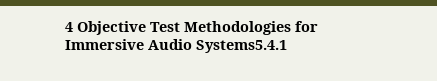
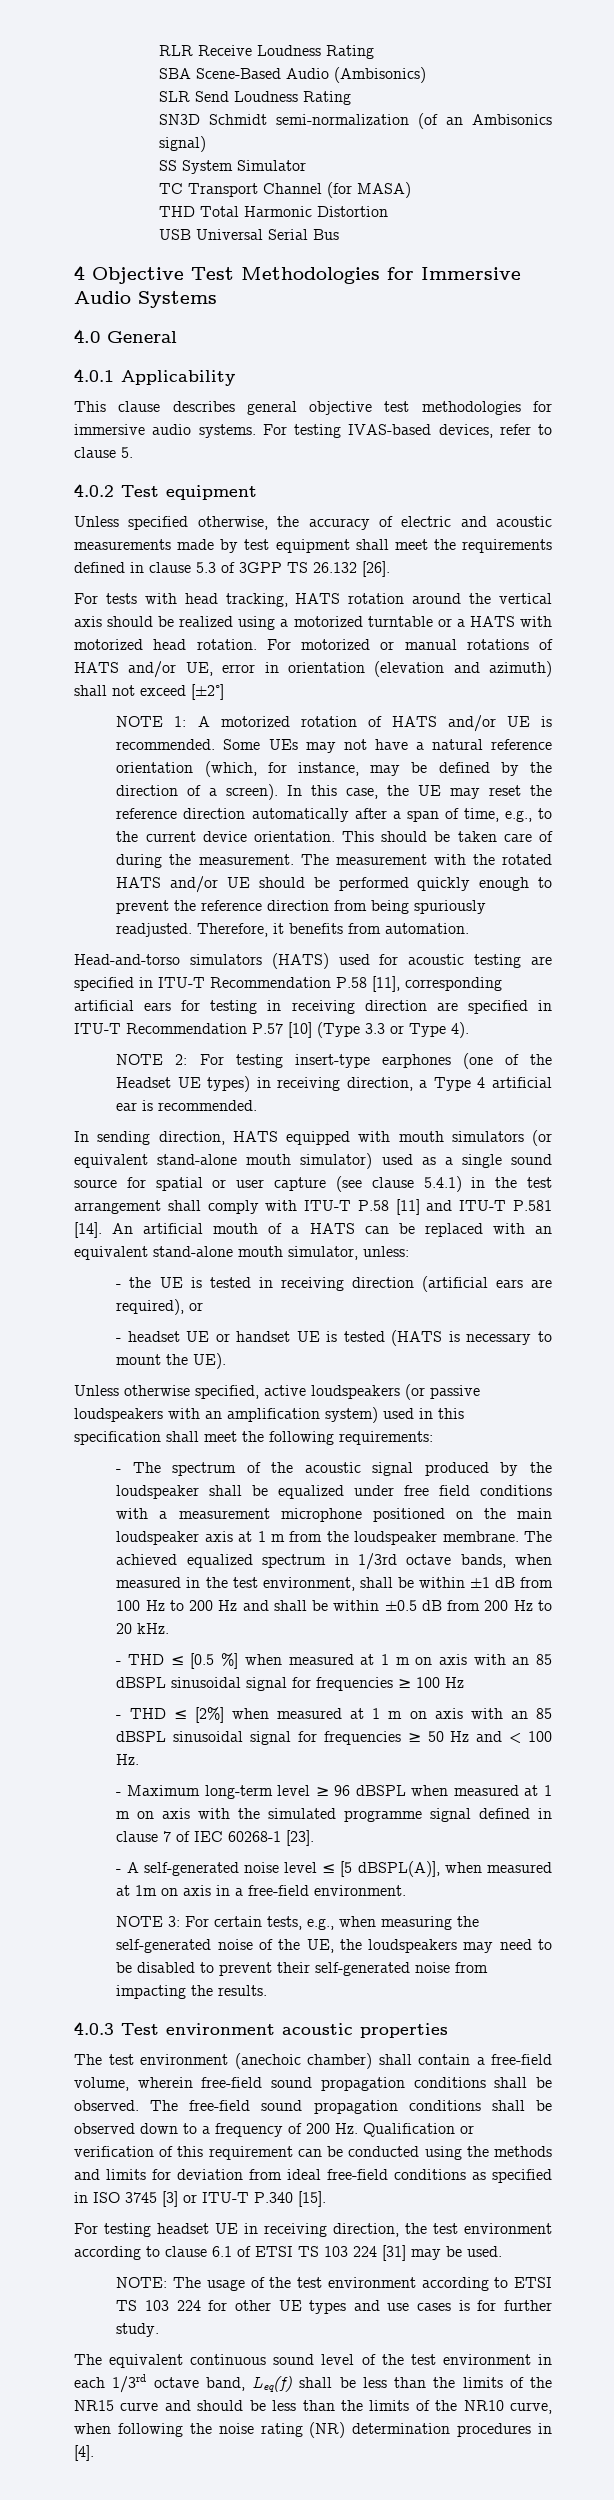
+ RLR Receive Loudness Rating
+ SBA Scene-Based Audio (Ambisonics)
+ SLR Send Loudness Rating
+ SN3D Schmidt semi-normalization (of an Ambisonics signal)
+ SS System Simulator
+ TC Transport Channel (for MASA)
+ THD Total Harmonic Distortion
+ USB Universal Serial Bus
- 4 Objective Test Methodologies for Immersive Audio Systems5.4.1
+ 4 Objective Test Methodologies for Immersive Audio Systems
+ 4.0 General
+ 4.0.1 Applicability
+ This clause describes general objective test methodologies for immersive audio systems. For testing IVAS-based devices, refer to clause 5.
+ 4.0.2 Test equipment
+ Unless specified otherwise, the accuracy of electric and acoustic measurements made by test equipment shall meet the requirements defined in clause 5.3 of 3GPP TS 26.132 [26].
+ For tests with head tracking, HATS rotation around the vertical axis should be realized using a motorized turntable or a HATS with motorized head rotation. For motorized or manual rotations of HATS and/or UE, error in orientation (elevation and azimuth) shall not exceed [±2°]
+ NOTE 1: A motorized rotation of HATS and/or UE is recommended. Some UEs may not have a natural reference orientation (which, for instance, may be defined by the direction of a screen). In this case, the UE may reset the reference direction automatically after a span of time, e.g., to the current device orientation. This should be taken care of during the measurement. The measurement with the rotated HATS and/or UE should be performed quickly enough to prevent the reference direction from being spuriously readjusted. Therefore, it benefits from automation.
+ Head-and-torso simulators (HATS) used for acoustic testing are specified in ITU-T Recommendation P.58 [11], corresponding artificial ears for testing in receiving direction are specified in ITU-T Recommendation P.57 [10] (Type 3.3 or Type 4).
+ NOTE 2: For testing insert-type earphones (one of the Headset UE types) in receiving direction, a Type 4 artificial ear is recommended.
+ In sending direction, HATS equipped with mouth simulators (or equivalent stand-alone mouth simulator) used as a single sound source for spatial or user capture (see clause 5.4.1) in the test arrangement shall comply with ITU-T P.58 [11] and ITU-T P.581 [14]. An artificial mouth of a HATS can be replaced with an equivalent stand-alone mouth simulator, unless:
+ - the UE is tested in receiving direction (artificial ears are required), or
+ - headset UE or handset UE is tested (HATS is necessary to mount the UE).
+ Unless otherwise specified, active loudspeakers (or passive loudspeakers with an amplification system) used in this specification shall meet the following requirements:
+ - The spectrum of the acoustic signal produced by the loudspeaker shall be equalized under free field conditions with a measurement microphone positioned on the main loudspeaker axis at 1 m from the loudspeaker membrane. The achieved equalized spectrum in 1/3rd octave bands, when measured in the test environment, shall be within ±1 dB from 100 Hz to 200 Hz and shall be within ±0.5 dB from 200 Hz to 20 kHz.
+ - THD ≤ [0.5 %] when measured at 1 m on axis with an 85 dBSPL sinusoidal signal for frequencies ≥ 100 Hz
+ - THD ≤ [2%] when measured at 1 m on axis with an 85 dBSPL sinusoidal signal for frequencies ≥ 50 Hz and < 100 Hz.
+ - Maximum long-term level ≥ 96 dBSPL when measured at 1 m on axis with the simulated programme signal defined in clause 7 of IEC 60268-1 [23].
+ - A self-generated noise level ≤ [5 dBSPL(A)], when measured at 1m on axis in a free-field environment.
+ NOTE 3: For certain tests, e.g., when measuring the self-generated noise of the UE, the loudspeakers may need to be disabled to prevent their self-generated noise from impacting the results.
+ 4.0.3 Test environment acoustic properties
+ The test environment (anechoic chamber) shall contain a free-field volume, wherein free-field sound propagation conditions shall be observed. The free-field sound propagation conditions shall be observed down to a frequency of 200 Hz. Qualification or verification of this requirement can be conducted using the methods and limits for deviation from ideal free-field conditions as specified in ISO 3745 [3] or ITU-T P.340 [15].
+ For testing headset UE in receiving direction, the test environment according to clause 6.1 of ETSI TS 103 224 [31] may be used.
+ NOTE: The usage of the test environment according to ETSI TS 103 224 for other UE types and use cases is for further study.
+ The equivalent continuous sound level of the test environment in each 1/3rd octave band, Leq(f) shall be less than the limits of the NR15 curve and should be less than the limits of the NR10 curve, when following the noise rating (NR) determination procedures in [4].

